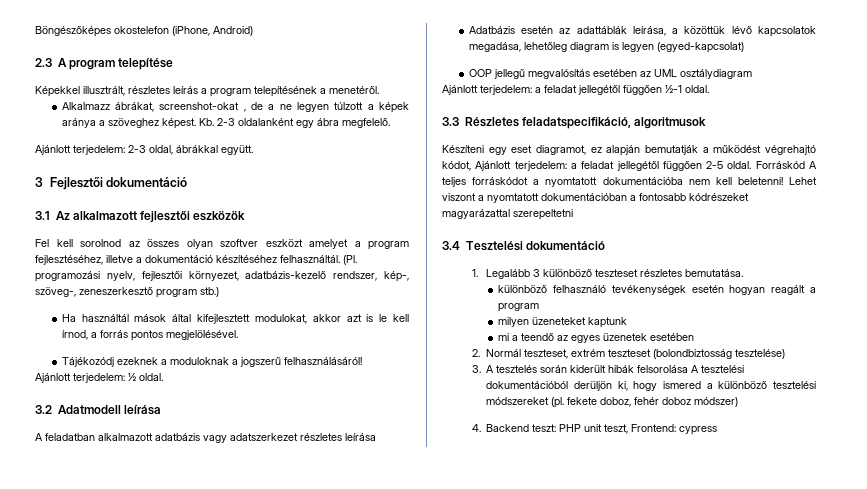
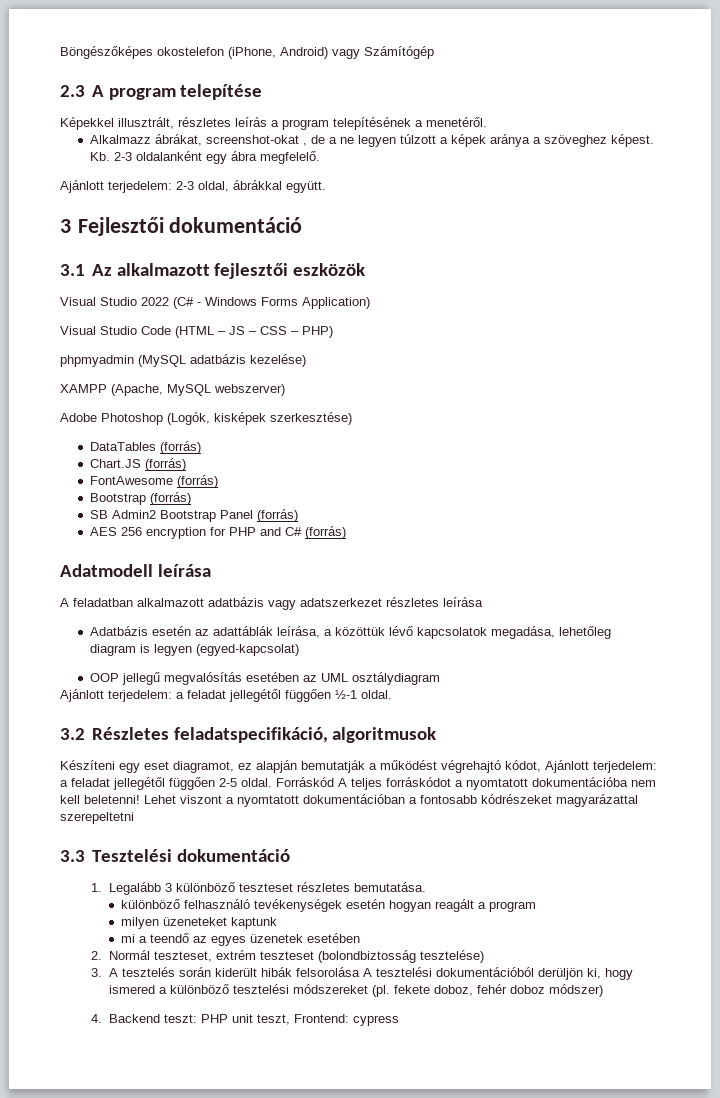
- Böngészőképes okostelefon (iPhone, Android)
+ Böngészőképes okostelefon (iPhone, Android) vagy Számítógép
- Fel kell sorolnod az összes olyan szoftver eszközt amelyet a program fejlesztéséhez, illetve a dokumentáció készítéséhez felhasználtál. (Pl. programozási nyelv, fejlesztői környezet, adatbázis-kezelő rendszer, kép-, szöveg-, zeneszerkesztő program stb.)
- Ha használtál mások által kifejlesztett modulokat, akkor azt is le kell írnod, a forrás pontos megjelölésével.
- Tájékozódj ezeknek a moduloknak a jogszerű felhasználásáról!
- Ajánlott terjedelem: ½ oldal.
- 3.2 Adatmodell leírása
+ Visual Studio 2022 (C# - Windows Forms Application)
+ Visual Studio Code (HTML – JS – CSS – PHP)
+ phpmyadmin (MySQL adatbázis kezelése)
+ XAMPP (Apache, MySQL webszerver)
+ Adobe Photoshop (Logók, kisképek szerkesztése)
+ DataTables (forrás)
+ Chart.JS (forrás)
+ FontAwesome (forrás)
+ Bootstrap (forrás)
+ SB Admin2 Bootstrap Panel (forrás)
+ AES 256 encryption for PHP and C# (forrás)
+ Adatmodell leírása
- 3.3 Részletes feladatspecifikáció, algoritmusok
+ 3.2 Részletes feladatspecifikáció, algoritmusok
- 3.4 Tesztelési dokumentáció
+ 3.3 Tesztelési dokumentáció

